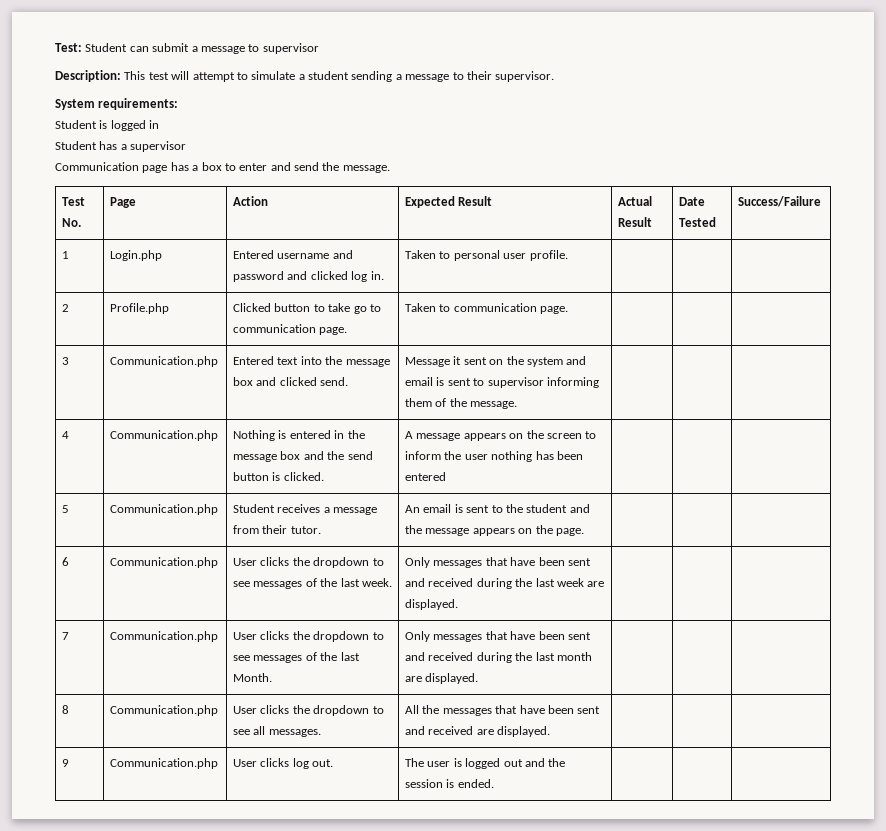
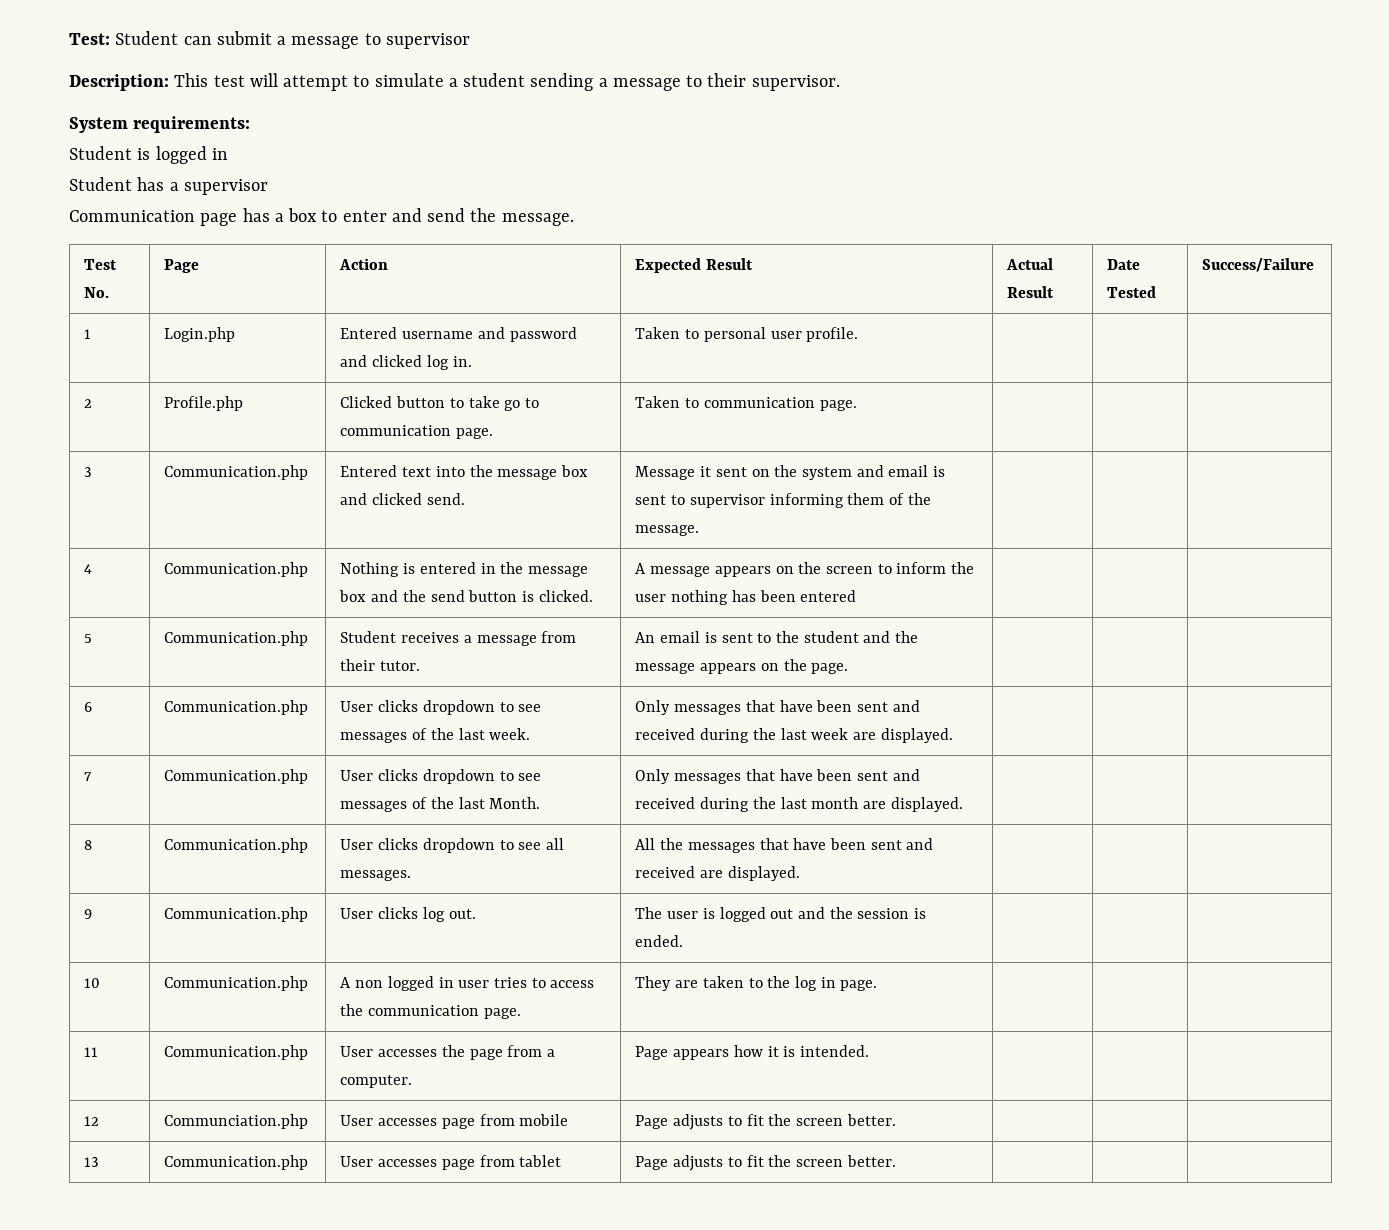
- 6 | Communication.php | User clicks the dropdown to see messages of the last week. | Only messages that have been sent and received during the last week are displayed. | | |
+ 6 | Communication.php | User clicks dropdown to see messages of the last week. | Only messages that have been sent and received during the last week are displayed. | | |
- 7 | Communication.php | User clicks the dropdown to see messages of the last Month. | Only messages that have been sent and received during the last month are displayed. | | |
+ 7 | Communication.php | User clicks dropdown to see messages of the last Month. | Only messages that have been sent and received during the last month are displayed. | | |
- 8 | Communication.php | User clicks the dropdown to see all messages. | All the messages that have been sent and received are displayed. | | |
+ 8 | Communication.php | User clicks dropdown to see all messages. | All the messages that have been sent and received are displayed. | | |
+ 10 | Communication.php | A non logged in user tries to access the communication page. | They are taken to the log in page. | | |
+ 11 | Communication.php | User accesses the page from a computer. | Page appears how it is intended. | | |
+ 12 | Communciation.php | User accesses page from mobile | Page adjusts to fit the screen better. | | |
+ 13 | Communication.php | User accesses page from tablet | Page adjusts to fit the screen better. | | |

